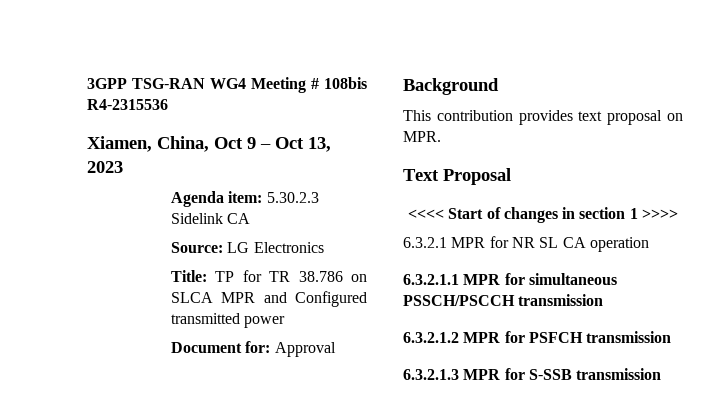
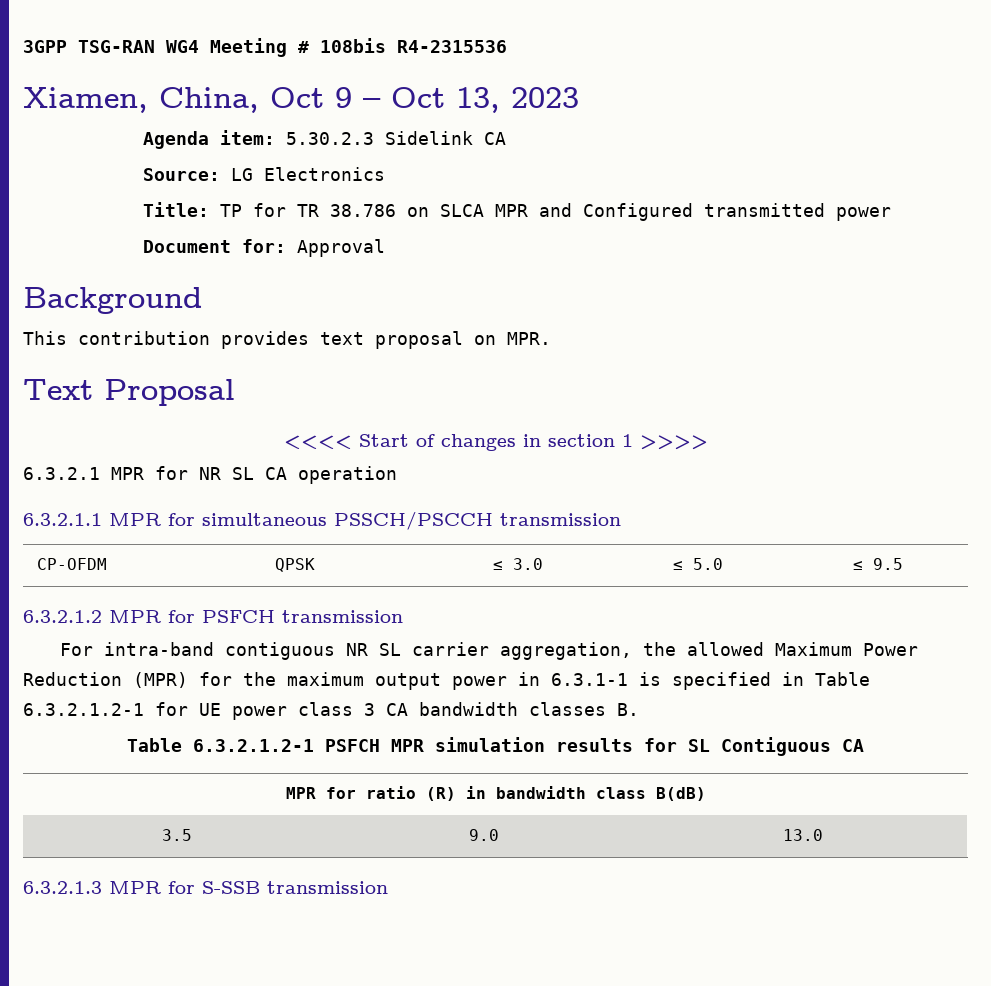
+ CP-OFDM | QPSK | ≤ 3.0 | ≤ 5.0 | ≤ 9.5
+ For intra-band contiguous NR SL carrier aggregation, the allowed Maximum Power Reduction (MPR) for the maximum output power in 6.3.1-1 is specified in Table 6.3.2.1.2-1 for UE power class 3 CA bandwidth classes B.
+ Table 6.3.2.1.2-1 PSFCH MPR simulation results for SL Contiguous CA
+ MPR for ratio (R) in bandwidth class B(dB)
+ 3.5 | 9.0 | 13.0

